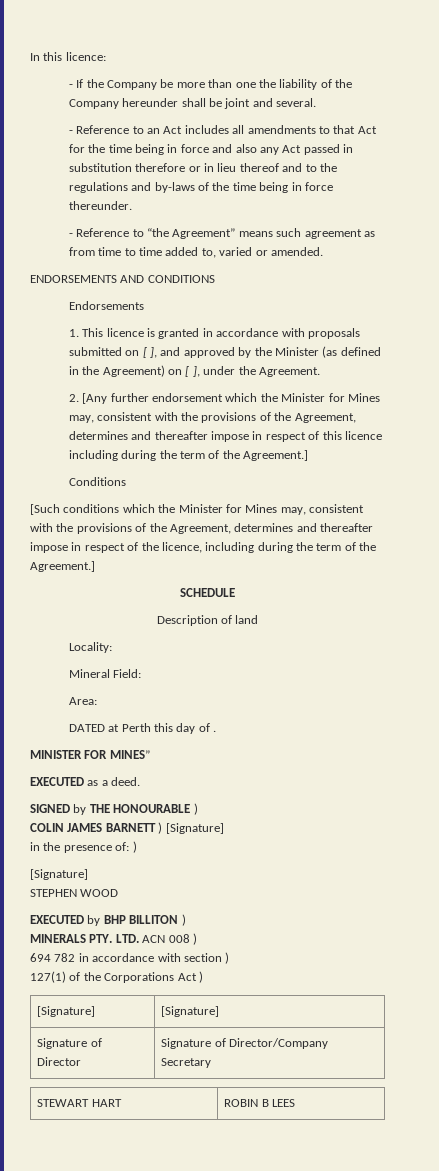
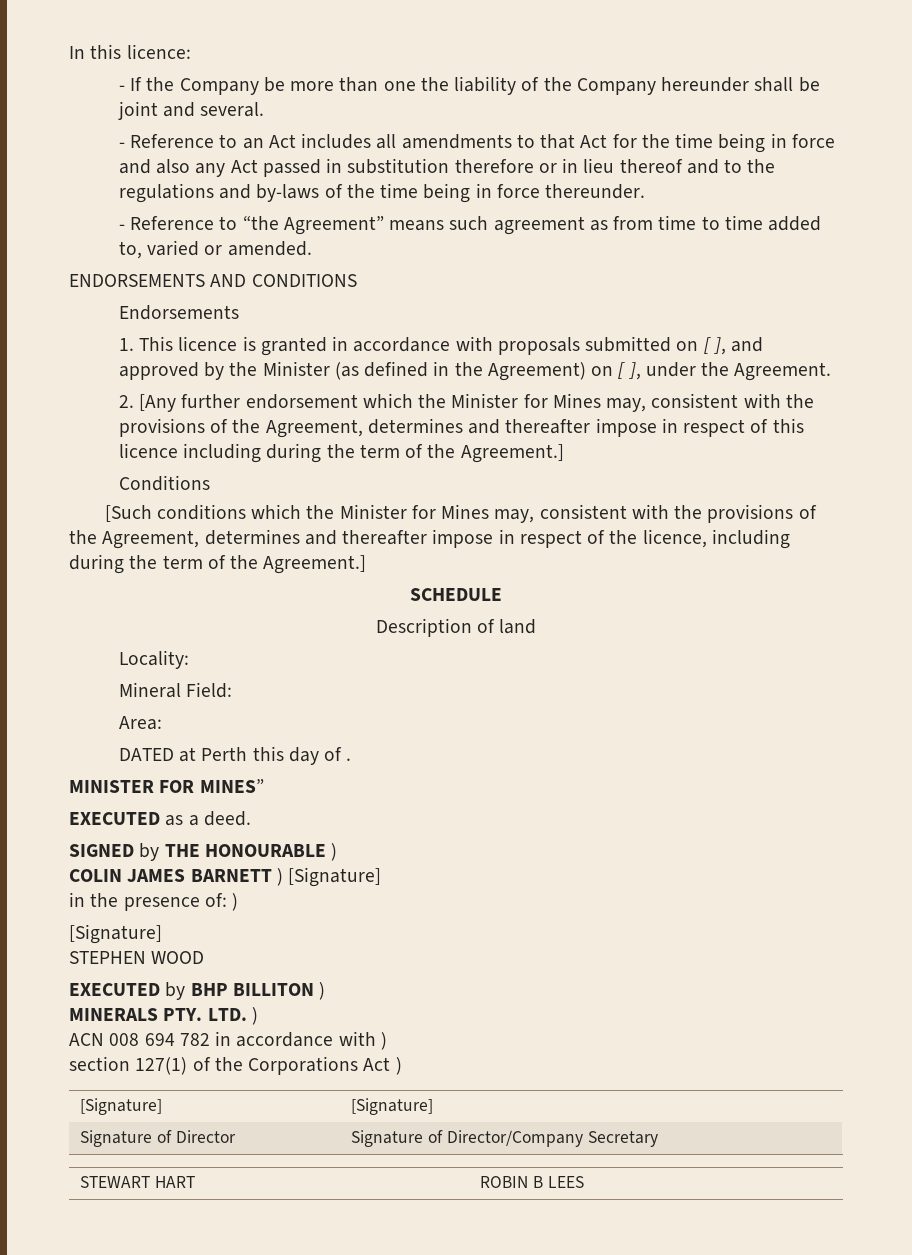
- MINERALS PTY. LTD. ACN 008 )
- 694 782 in accordance with section )
- 127(1) of the Corporations Act )
+ MINERALS PTY. LTD. )
+ ACN 008 694 782 in accordance with )
+ section 127(1) of the Corporations Act )

